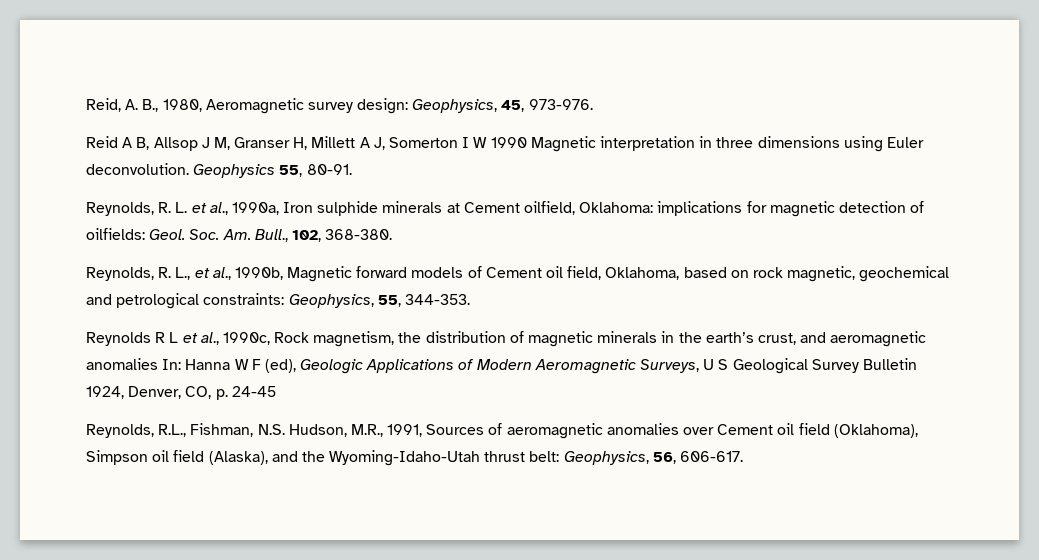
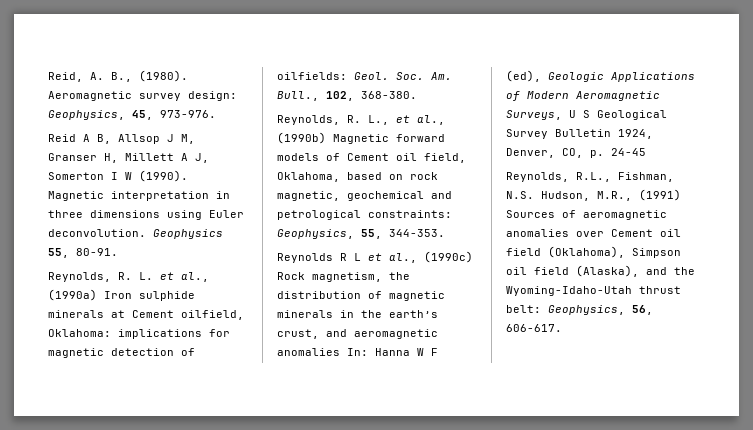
- Reid, A. B., 1980, Aeromagnetic survey design: Geophysics, 45, 973-976.
+ Reid, A. B., (1980). Aeromagnetic survey design: Geophysics, 45, 973-976.
- Reid A B, Allsop J M, Granser H, Millett A J, Somerton I W 1990 Magnetic interpretation in three dimensions using Euler deconvolution.
+ Reid A B, Allsop J M, Granser H, Millett A J, Somerton I W (1990). Magnetic interpretation in three dimensions using Euler deconvolution.
- Reynolds, R. L. et al., 1990a, Iron sulphide minerals at Cement oilfield, Oklahoma: implications for magnetic detection of oilfields: Geol.
+ Reynolds, R. L. et al., (1990a) Iron sulphide minerals at Cement oilfield, Oklahoma: implications for magnetic detection of oilfields: Geol.
- Reynolds, R. L., et al., 1990b, Magnetic forward models of Cement oil field, Oklahoma, based on rock magnetic, geochemical and petrological constraints: Geophysics, 55, 344-353.
+ Reynolds, R. L., et al., (1990b) Magnetic forward models of Cement oil field, Oklahoma, based on rock magnetic, geochemical and petrological constraints: Geophysics, 55, 344-353.
- Reynolds R L et al., 1990c, Rock magnetism, the distribution of magnetic minerals in the earth’s crust, and aeromagnetic anomalies In: Hanna W F (ed), Geologic Applications of Modern Aeromagnetic Surveys, U S Geological Survey Bulletin 1924, Denver, CO, p. 24-45
+ Reynolds R L et al., (1990c) Rock magnetism, the distribution of magnetic minerals in the earth’s crust, and aeromagnetic anomalies In: Hanna W F (ed), Geologic Applications of Modern Aeromagnetic Surveys, U S Geological Survey Bulletin 1924, Denver, CO, p. 24-45
- Reynolds, R.L., Fishman, N.S. Hudson, M.R., 1991, Sources of aeromagnetic anomalies over Cement oil field (Oklahoma), Simpson oil field (Alaska), and the Wyoming-Idaho-Utah thrust belt: Geophysics, 56, 606-617.
+ Reynolds, R.L., Fishman, N.S. Hudson, M.R., (1991) Sources of aeromagnetic anomalies over Cement oil field (Oklahoma), Simpson oil field (Alaska), and the Wyoming-Idaho-Utah thrust belt: Geophysics, 56, 606-617.

